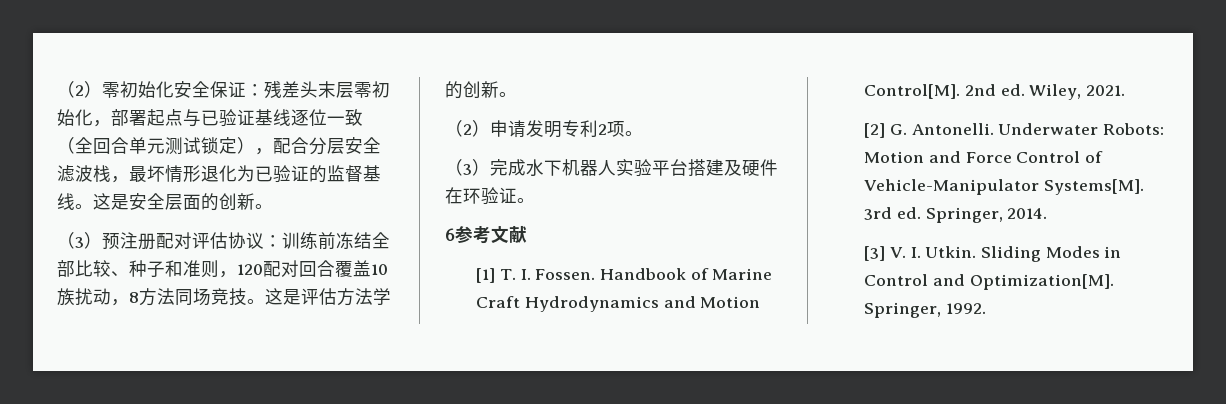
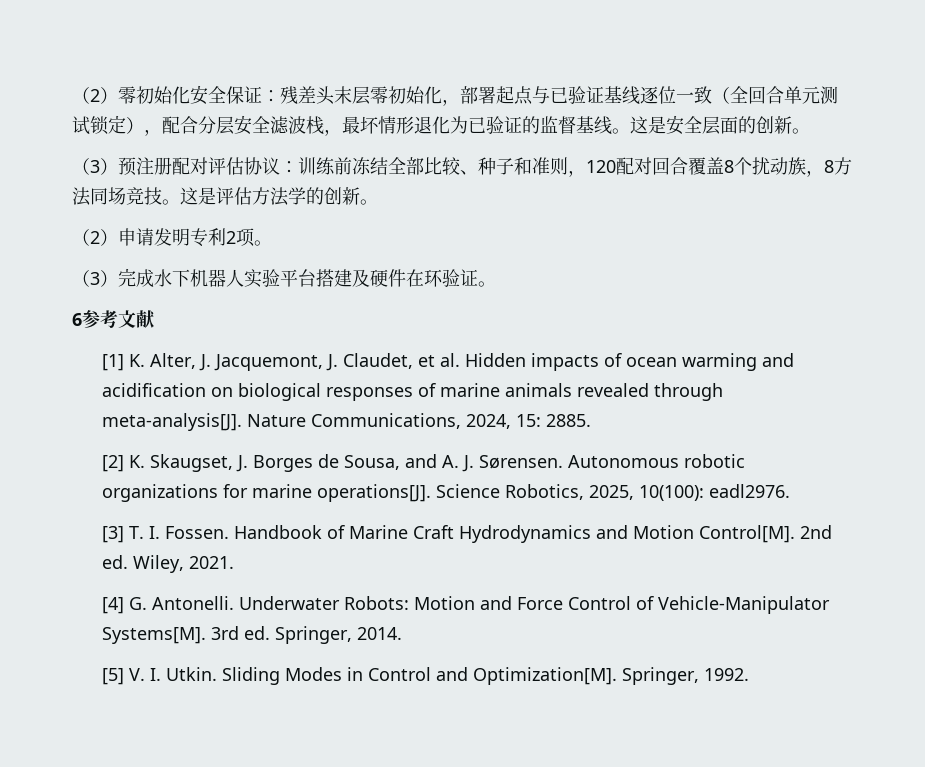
- （3）预注册配对评估协议：训练前冻结全部比较、种子和准则，120配对回合覆盖10族扰动，8方法同场竞技。
+ （3）预注册配对评估协议：训练前冻结全部比较、种子和准则，120配对回合覆盖8个扰动族，8方法同场竞技。
- [1] T. I. Fossen.
+ [1] K. Alter, J. Jacquemont, J. Claudet, et al. Hidden impacts of ocean warming and acidification on biological responses of marine animals revealed through meta-analysis[J]. Nature Communications, 2024, 15: 2885.
+ [2] K. Skaugset, J. Borges de Sousa, and A. J. Sørensen. Autonomous robotic organizations for marine operations[J]. Science Robotics, 2025, 10(100): eadl2976.
+ [3] T. I. Fossen.
- [2] G. Antonelli.
+ [4] G. Antonelli.
- [3] V. I. Utkin.
+ [5] V. I. Utkin.

